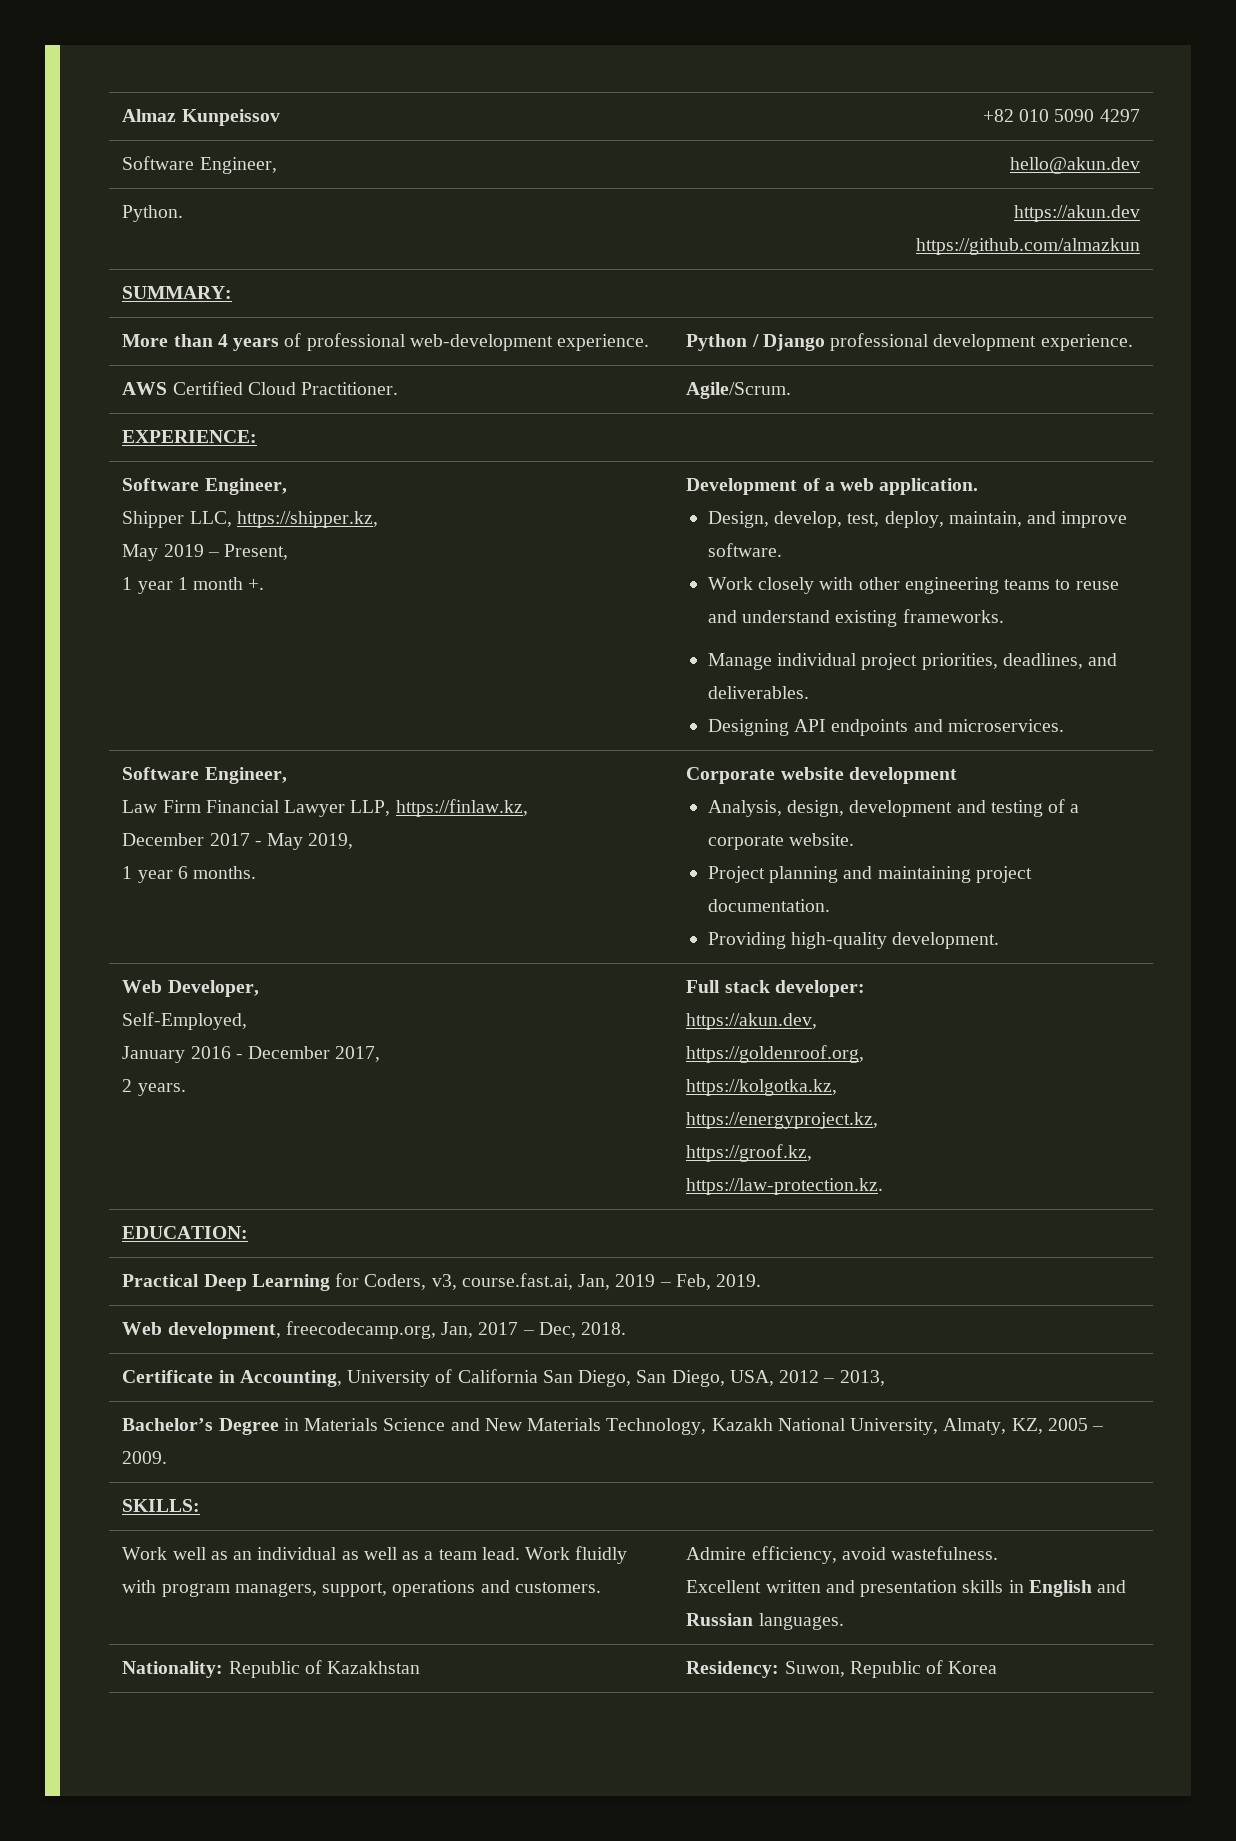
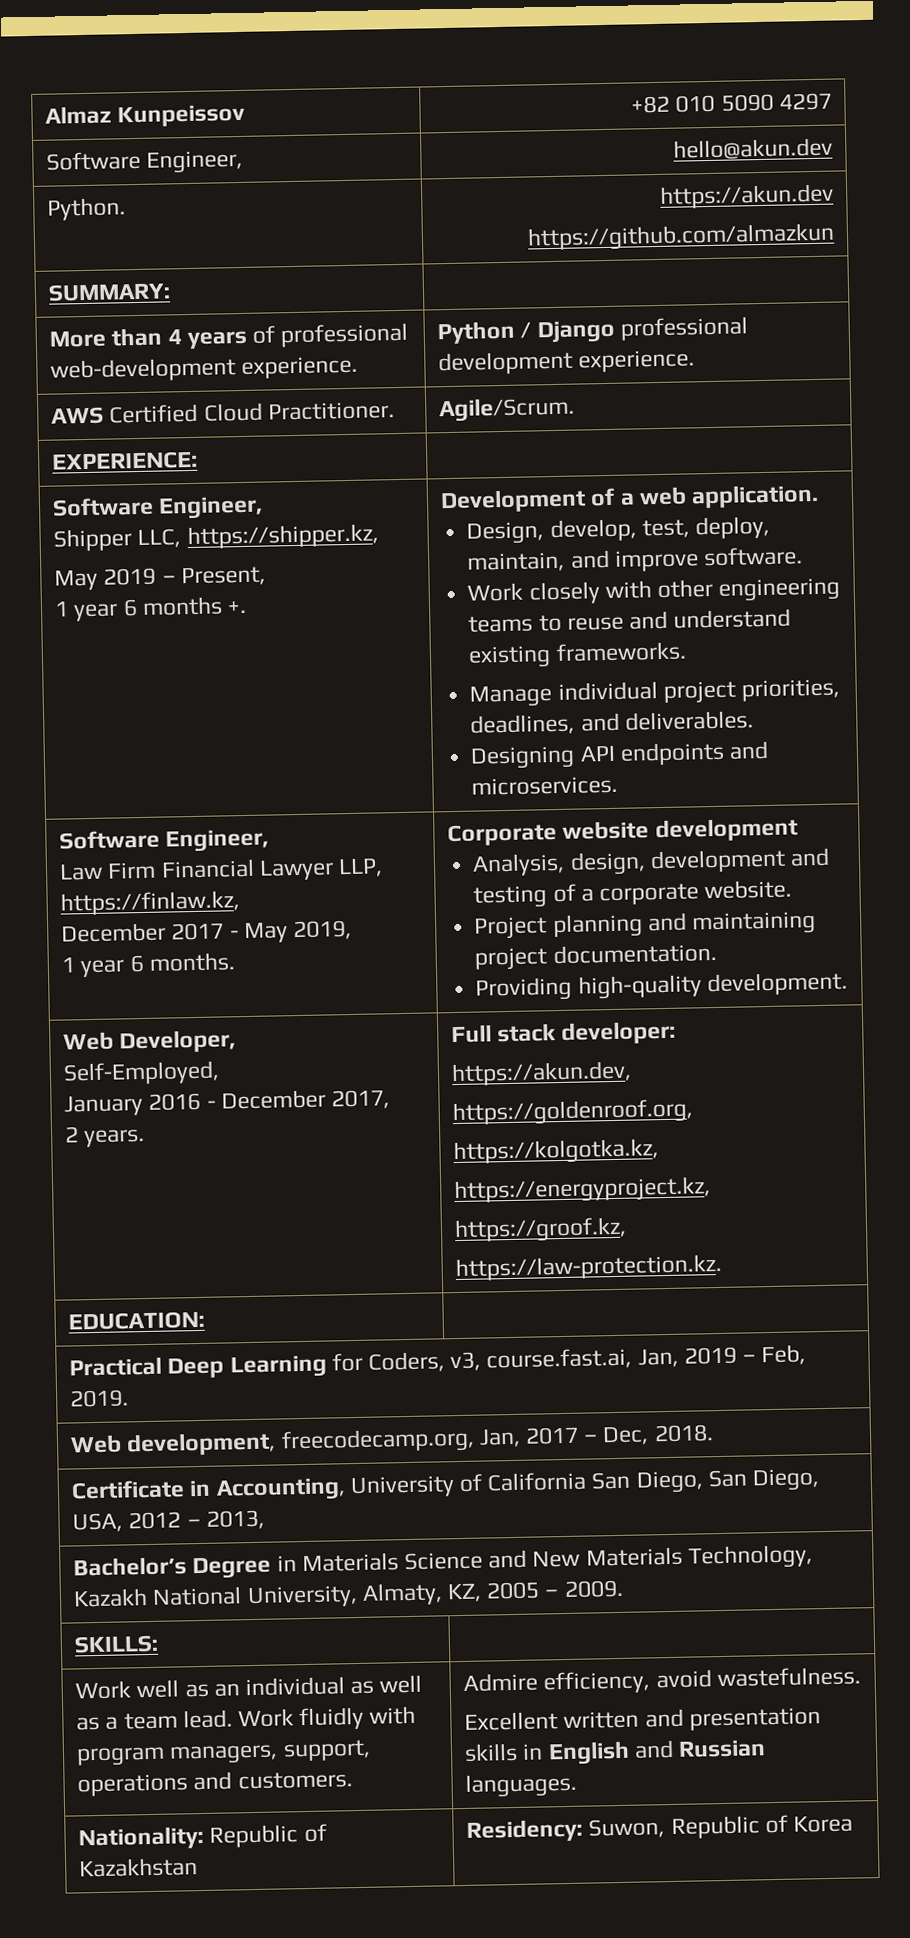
- 1 year 1 month +.
+ 1 year 6 months +.

